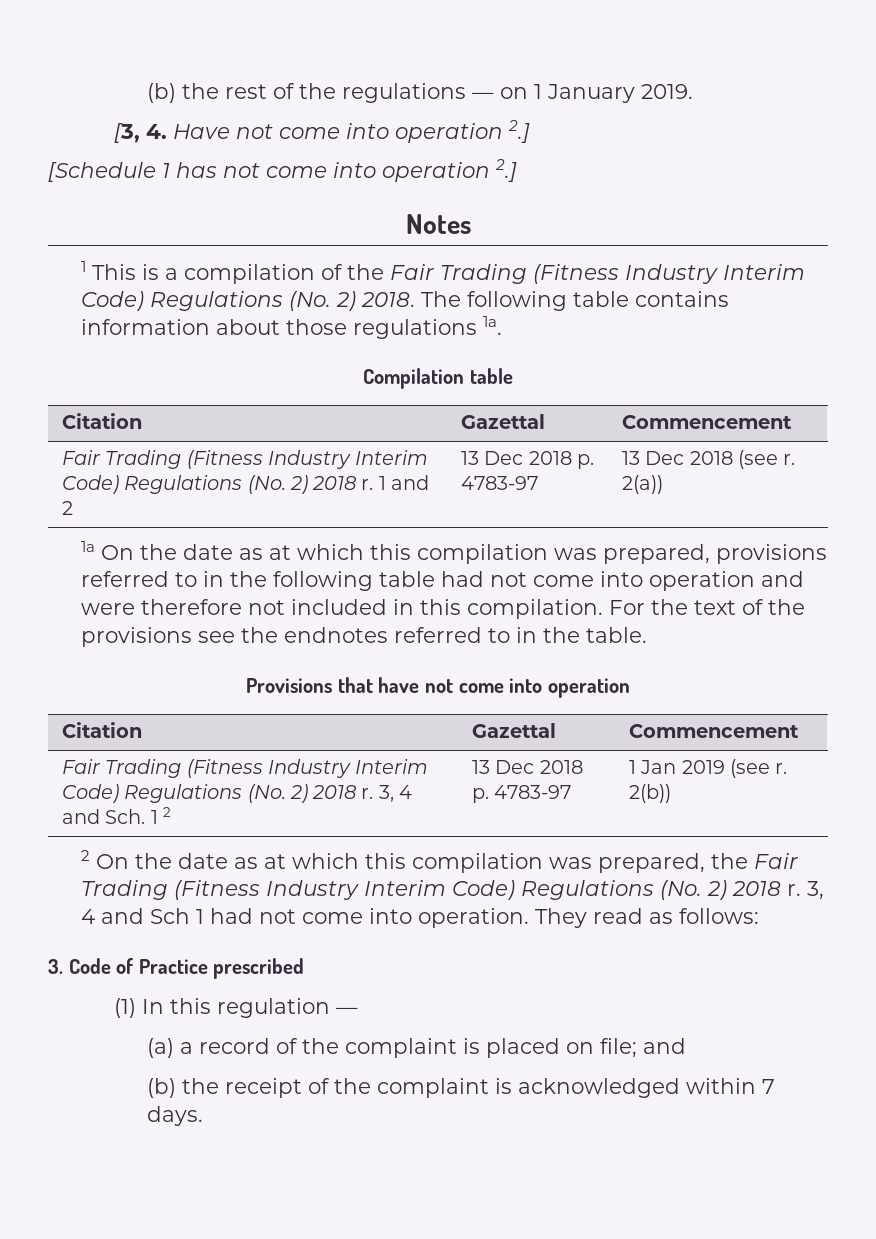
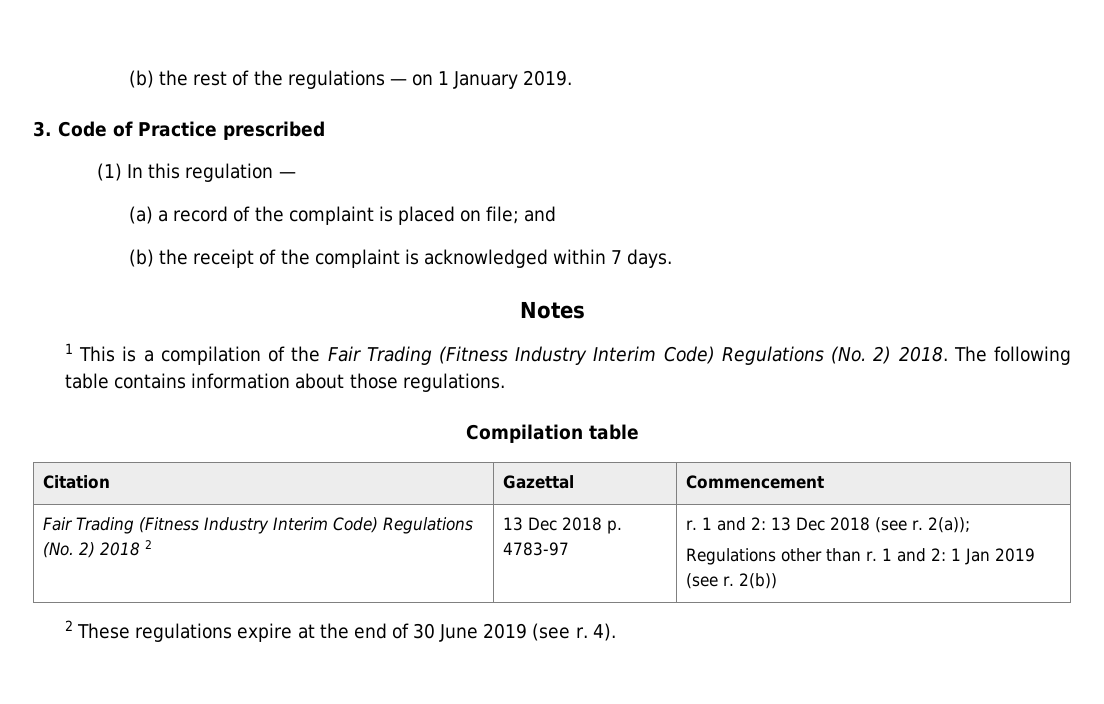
- [3, 4. Have not come into operation 2.]
- [Schedule 1 has not come into operation 2.]
- Notes
- 1 This is a compilation of the Fair Trading (Fitness Industry Interim Code) Regulations (No. 2) 2018. The following table contains information about those regulations 1a.
- Compilation table
- Citation | Gazettal | Commencement
- Fair Trading (Fitness Industry Interim Code) Regulations (No. 2) 2018 r. 1 and 2 | 13 Dec 2018 p. 4783-97 | 13 Dec 2018 (see r. 2(a))
- 1a On the date as at which this compilation was prepared, provisions referred to in the following table had not come into operation and were therefore not included in this compilation. For the text of the provisions see the endnotes referred to in the table.
- Provisions that have not come into operation
- Citation | Gazettal | Commencement
- Fair Trading (Fitness Industry Interim Code) Regulations (No. 2) 2018 r. 3, 4 and Sch. 1 2 | 13 Dec 2018 p. 4783-97 | 1 Jan 2019 (see r. 2(b))
- 2 On the date as at which this compilation was prepared, the Fair Trading (Fitness Industry Interim Code) Regulations (No. 2) 2018 r. 3, 4 and Sch 1 had not come into operation. They read as follows:
+ Notes
+ 1 This is a compilation of the Fair Trading (Fitness Industry Interim Code) Regulations (No. 2) 2018. The following table contains information about those regulations.
+ Compilation table
+ Citation | Gazettal | Commencement
+ Fair Trading (Fitness Industry Interim Code) Regulations (No. 2) 2018 2 | 13 Dec 2018 p. 4783-97 | r. 1 and 2: 13 Dec 2018 (see r. 2(a));
+ Regulations other than r. 1 and 2: 1 Jan 2019 (see r. 2(b))
+ 2 These regulations expire at the end of 30 June 2019 (see r. 4).

